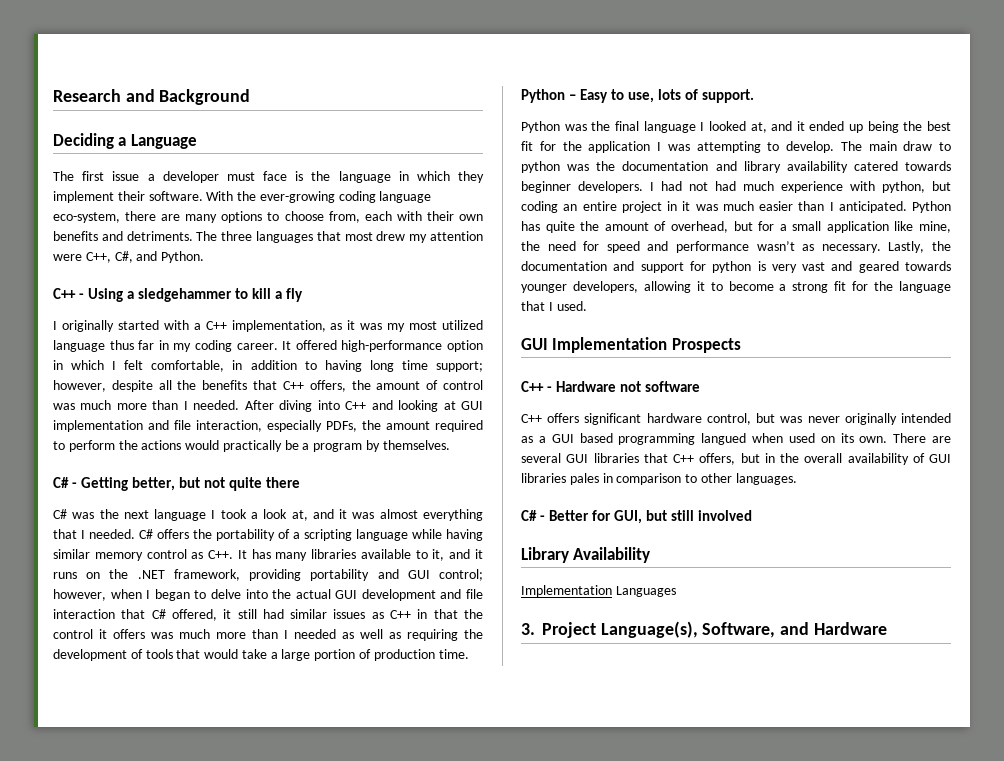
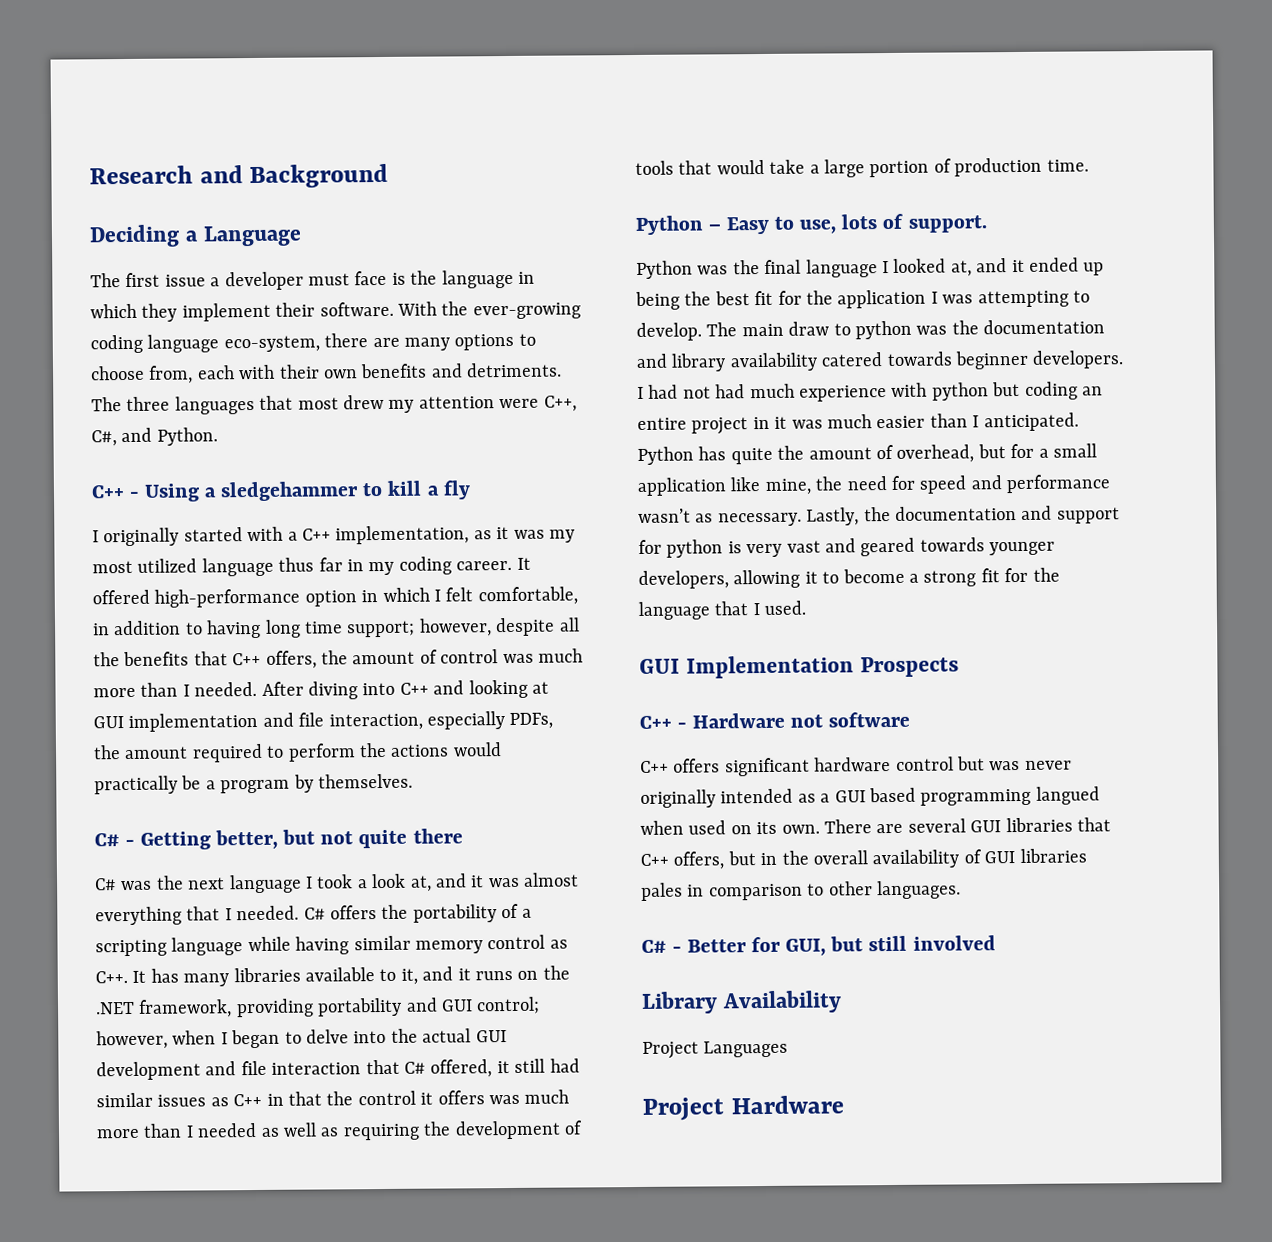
- I had not had much experience with python, but coding an entire project in it was much easier than I anticipated.
+ I had not had much experience with python but coding an entire project in it was much easier than I anticipated.
- C++ offers significant hardware control, but was never originally intended as a GUI based programming langued when used on its own.
+ C++ offers significant hardware control but was never originally intended as a GUI based programming langued when used on its own.
- Implementation Languages
+ Project Languages
- 3. Project Language(s), Software, and Hardware
+ Project Hardware

